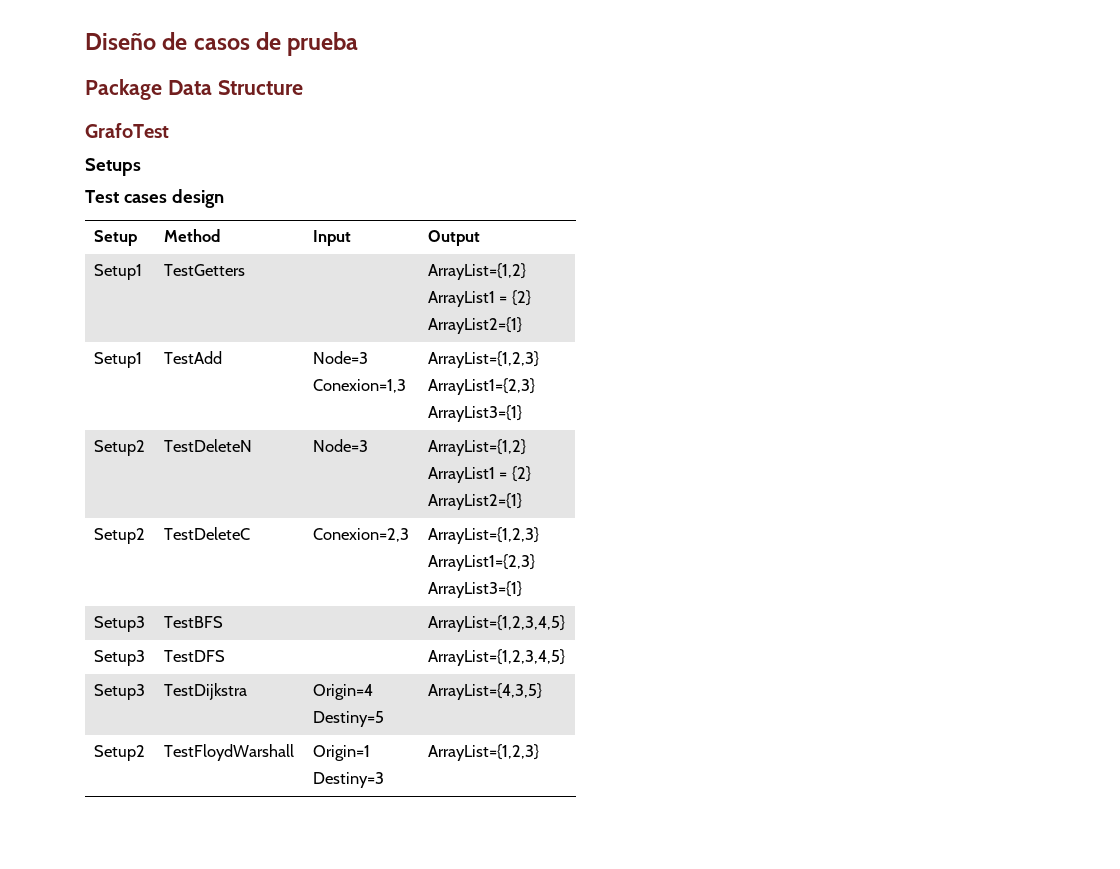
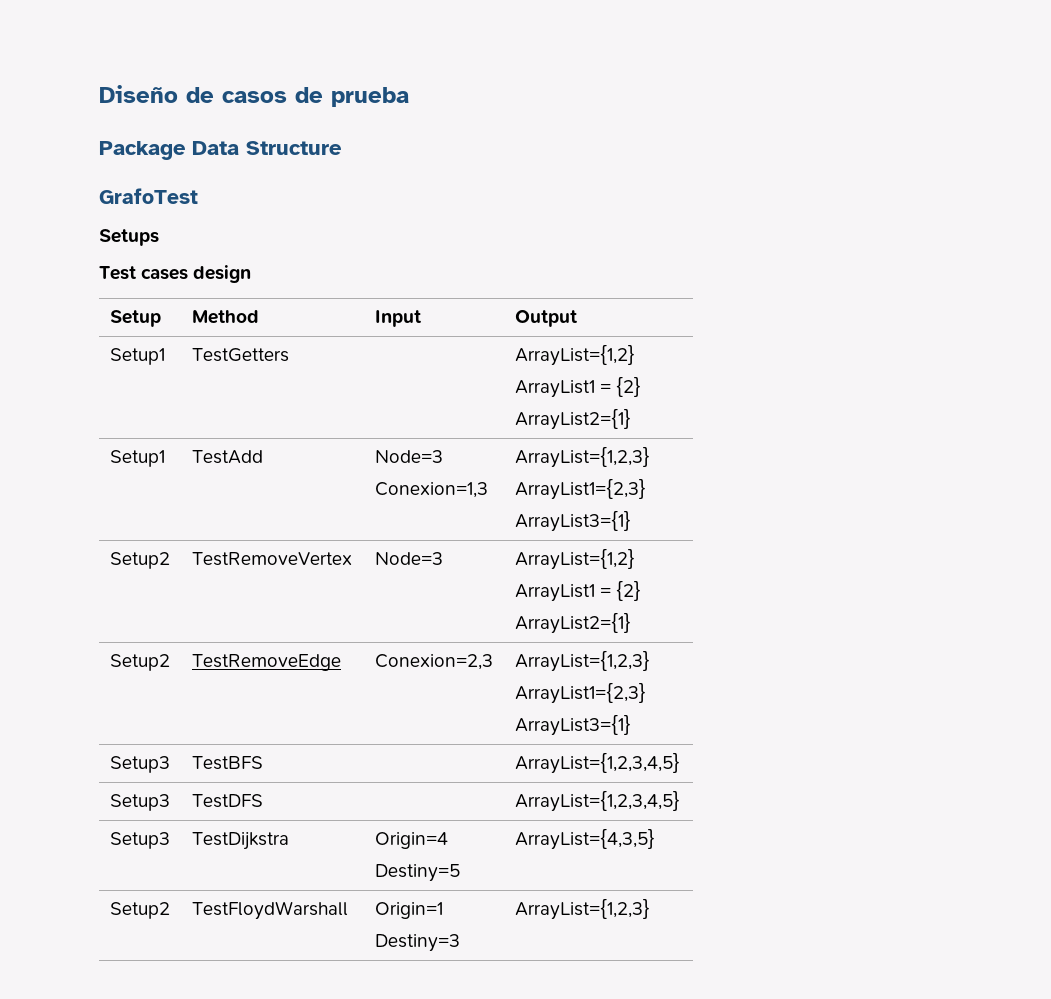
- Setup2 | TestDeleteN | Node=3 | ArrayList={1,2}
+ Setup2 | TestRemoveVertex | Node=3 | ArrayList={1,2}
- Setup2 | TestDeleteC | Conexion=2,3 | ArrayList={1,2,3}
+ Setup2 | TestRemoveEdge | Conexion=2,3 | ArrayList={1,2,3}

